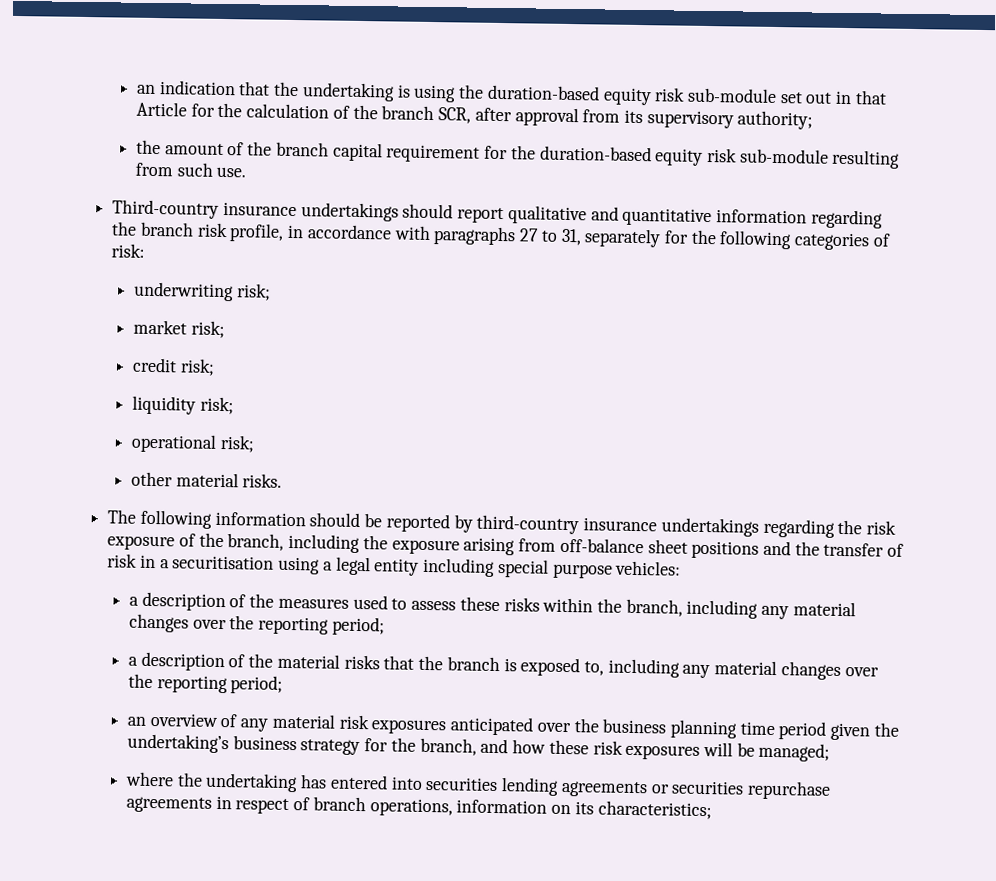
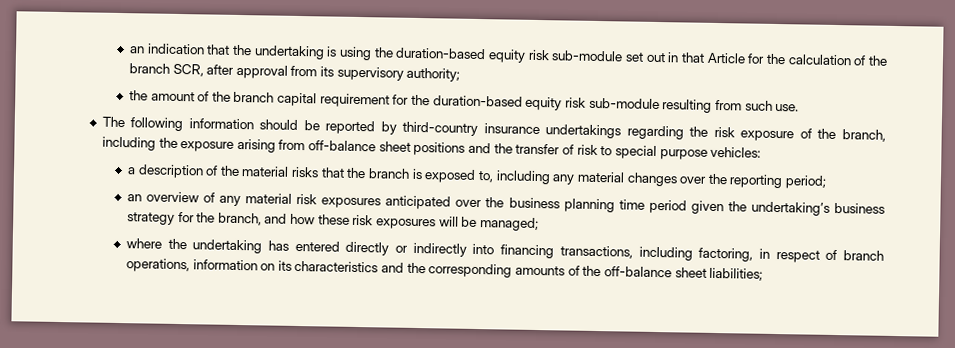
- Third-country insurance undertakings should report qualitative and quantitative information regarding the branch risk profile, in accordance with paragraphs 27 to 31, separately for the following categories of risk:
- underwriting risk;
- market risk;
- credit risk;
- liquidity risk;
- operational risk;
- other material risks.
- The following information should be reported by third-country insurance undertakings regarding the risk exposure of the branch, including the exposure arising from off-balance sheet positions and the transfer of risk in a securitisation using a legal entity including special purpose vehicles:
- a description of the measures used to assess these risks within the branch, including any material changes over the reporting period;
+ The following information should be reported by third-country insurance undertakings regarding the risk exposure of the branch, including the exposure arising from off-balance sheet positions and the transfer of risk to special purpose vehicles:
- where the undertaking has entered into securities lending agreements or securities repurchase agreements in respect of branch operations, information on its characteristics;
+ where the undertaking has entered directly or indirectly into financing transactions, including factoring, in respect of branch operations, information on its characteristics and the corresponding amounts of the off-balance sheet liabilities;

